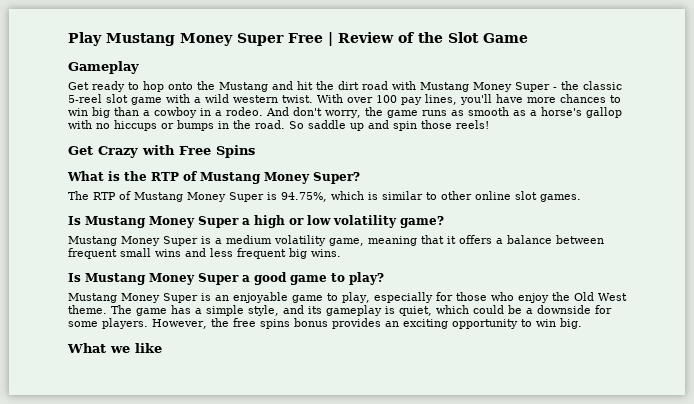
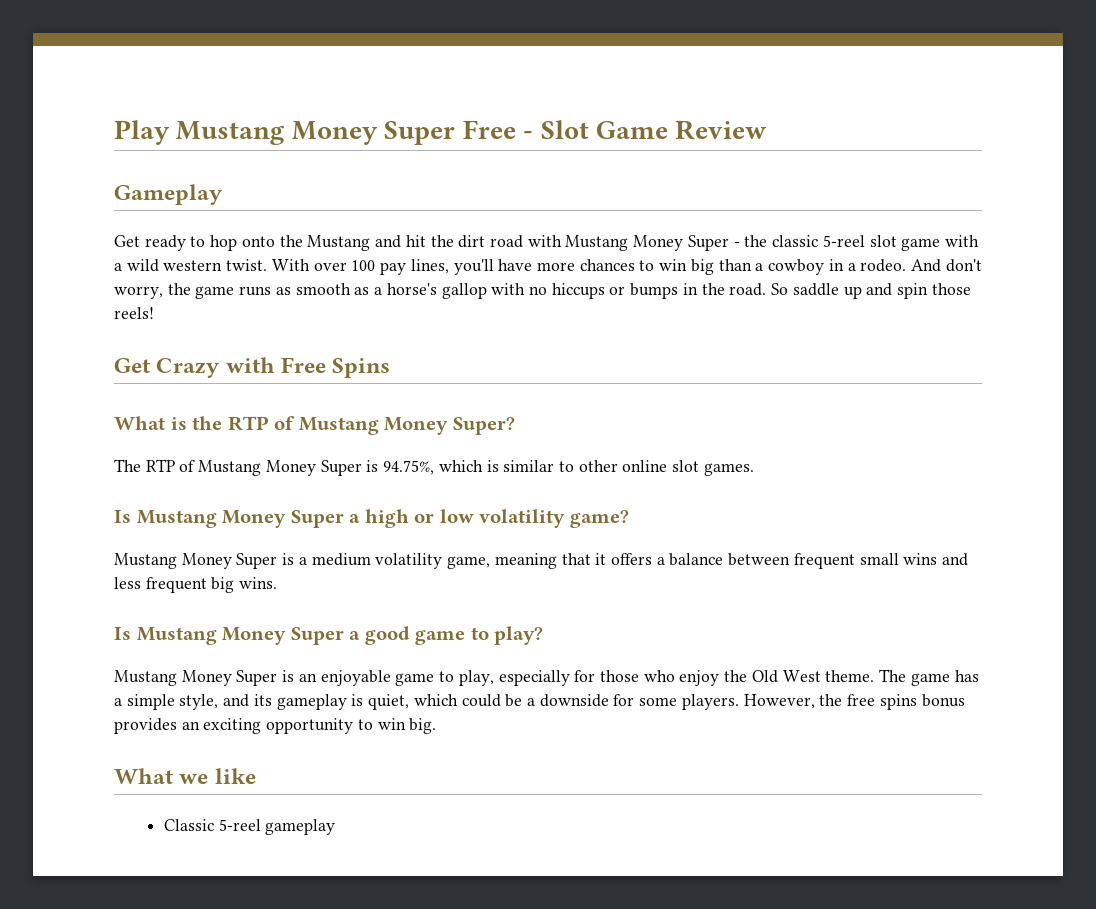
- Play Mustang Money Super Free | Review of the Slot Game
+ Play Mustang Money Super Free - Slot Game Review
+ Classic 5-reel gameplay

